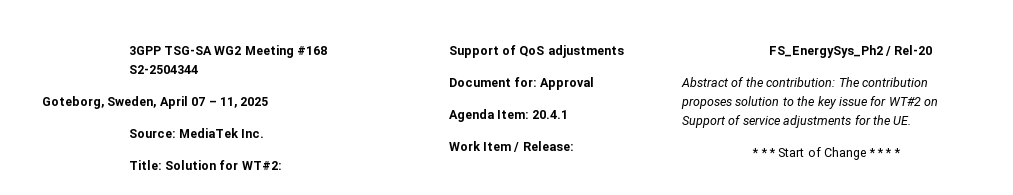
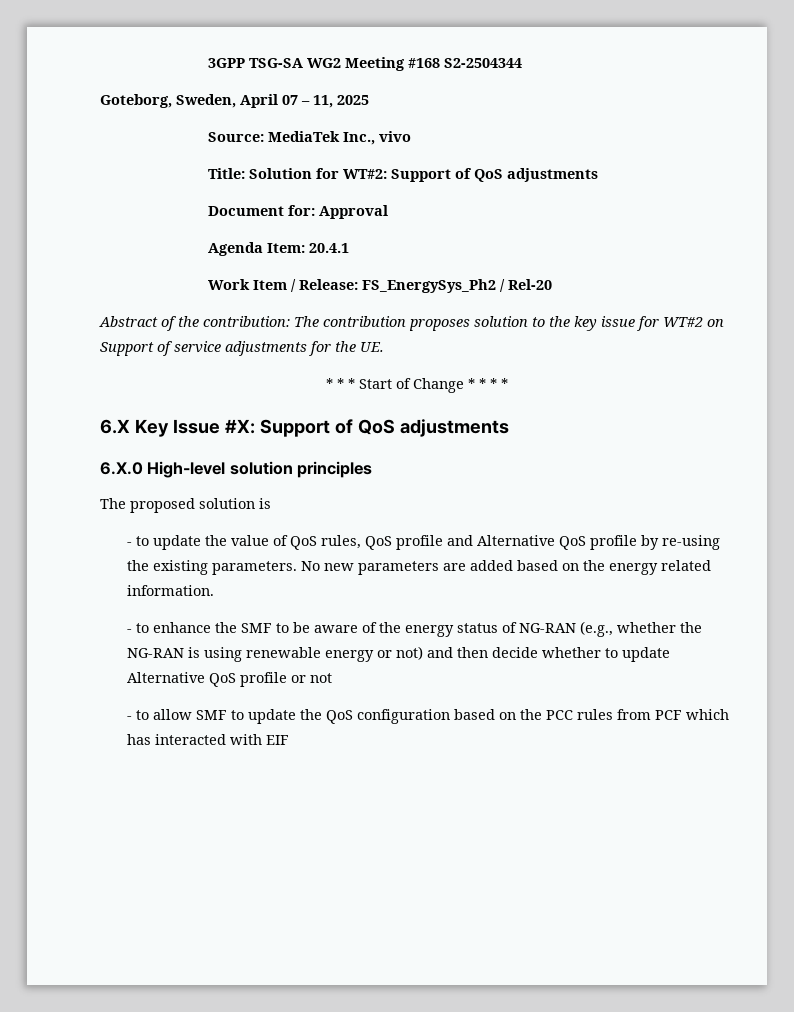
- Source: MediaTek Inc.
+ Source: MediaTek Inc., vivo
+ 6.X Key Issue #X: Support of QoS adjustments
+ 6.X.0 High-level solution principles
+ The proposed solution is
+ - to update the value of QoS rules, QoS profile and Alternative QoS profile by re-using the existing parameters. No new parameters are added based on the energy related information.
+ - to enhance the SMF to be aware of the energy status of NG-RAN (e.g., whether the NG-RAN is using renewable energy or not) and then decide whether to update Alternative QoS profile or not
+ - to allow SMF to update the QoS configuration based on the PCC rules from PCF which has interacted with EIF

